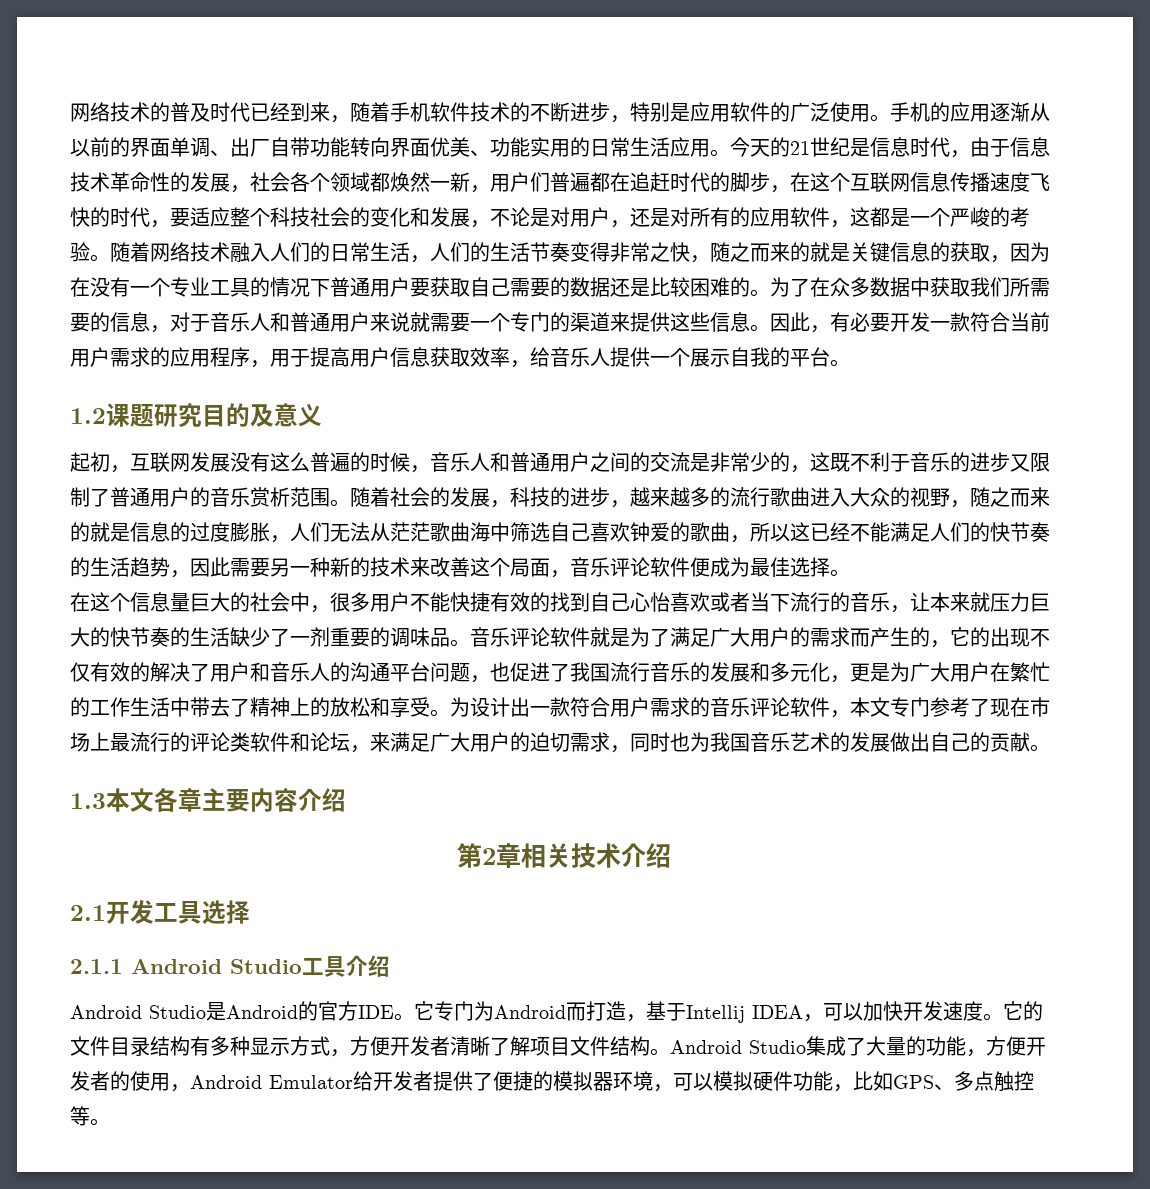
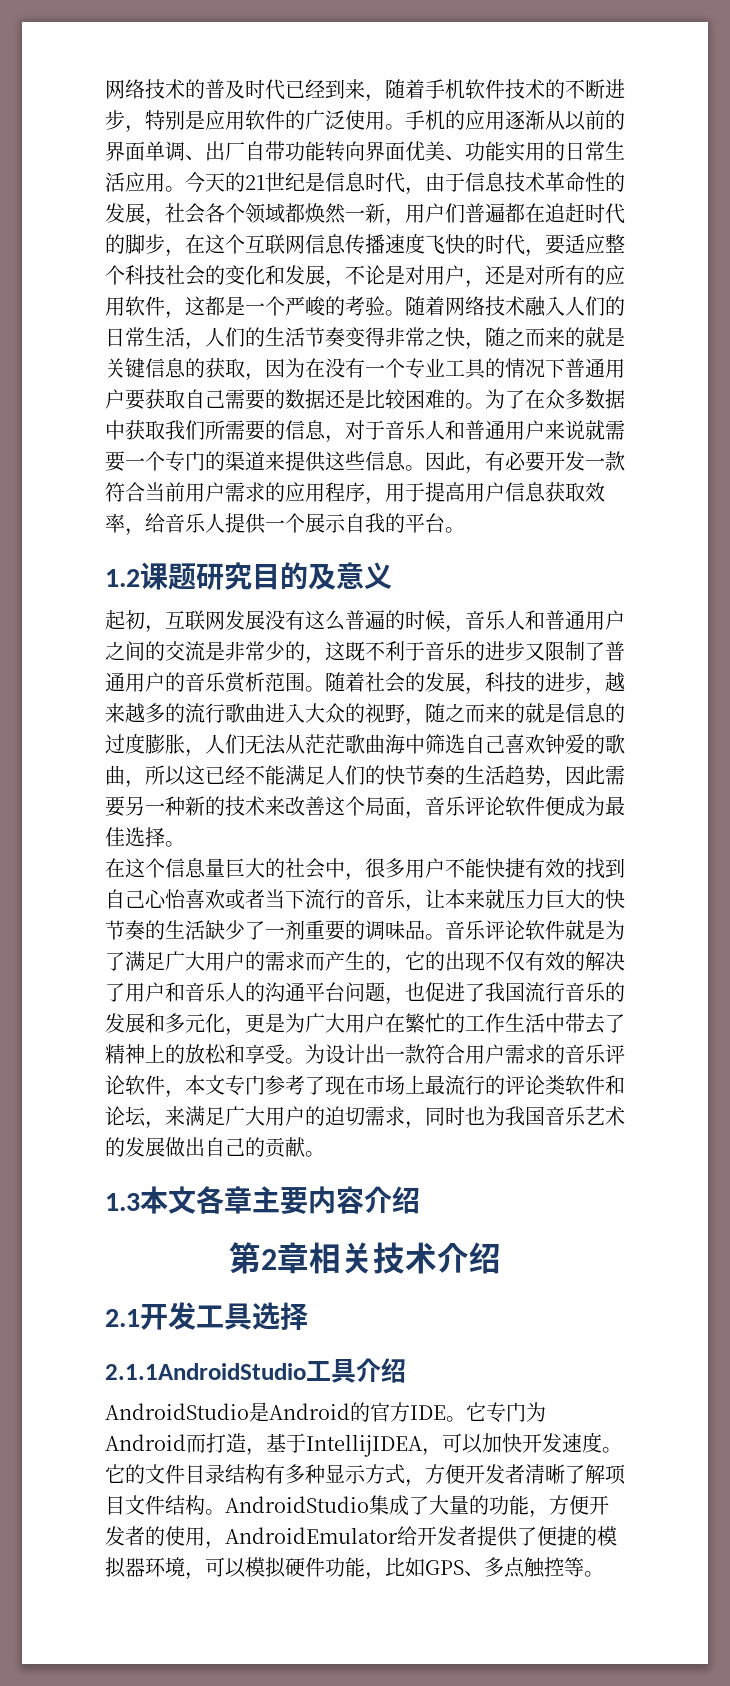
- 2.1.1 Android Studio工具介绍
+ 2.1.1AndroidStudio工具介绍
- Android Studio是Android的官方IDE。
+ AndroidStudio是Android的官方IDE。
- 它专门为Android而打造，基于Intellij IDEA，可以加快开发速度。
+ 它专门为Android而打造，基于IntellijIDEA，可以加快开发速度。
- Android Studio集成了大量的功能，方便开发者的使用，Android Emulator给开发者提供了便捷的模拟器环境，可以模拟硬件功能，比如GPS、多点触控等。
+ AndroidStudio集成了大量的功能，方便开发者的使用，AndroidEmulator给开发者提供了便捷的模拟器环境，可以模拟硬件功能，比如GPS、多点触控等。

